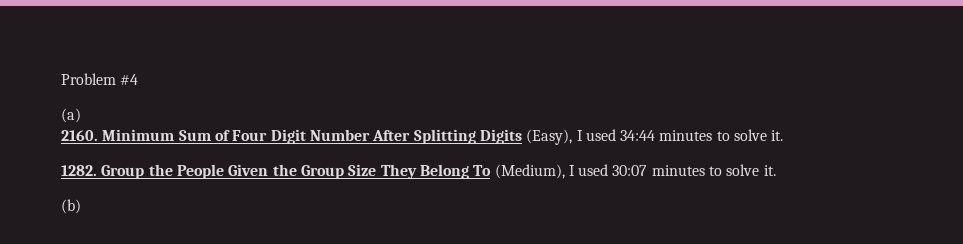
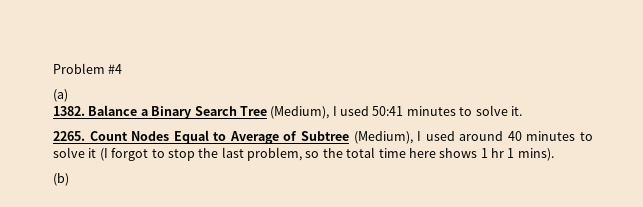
- 2160. Minimum Sum of Four Digit Number After Splitting Digits (Easy), I used 34:44 minutes to solve it.
- 1282. Group the People Given the Group Size They Belong To (Medium), I used 30:07 minutes to solve it.
+ 1382. Balance a Binary Search Tree (Medium), I used 50:41 minutes to solve it.
+ 2265. Count Nodes Equal to Average of Subtree (Medium), I used around 40 minutes to solve it (I forgot to stop the last problem, so the total time here shows 1 hr 1 mins).

